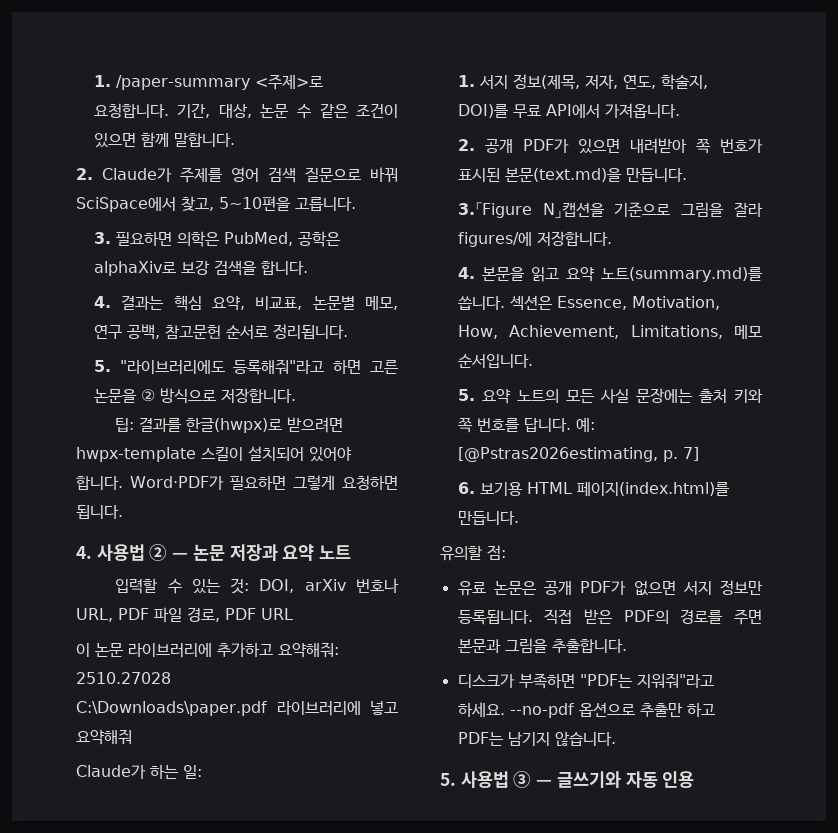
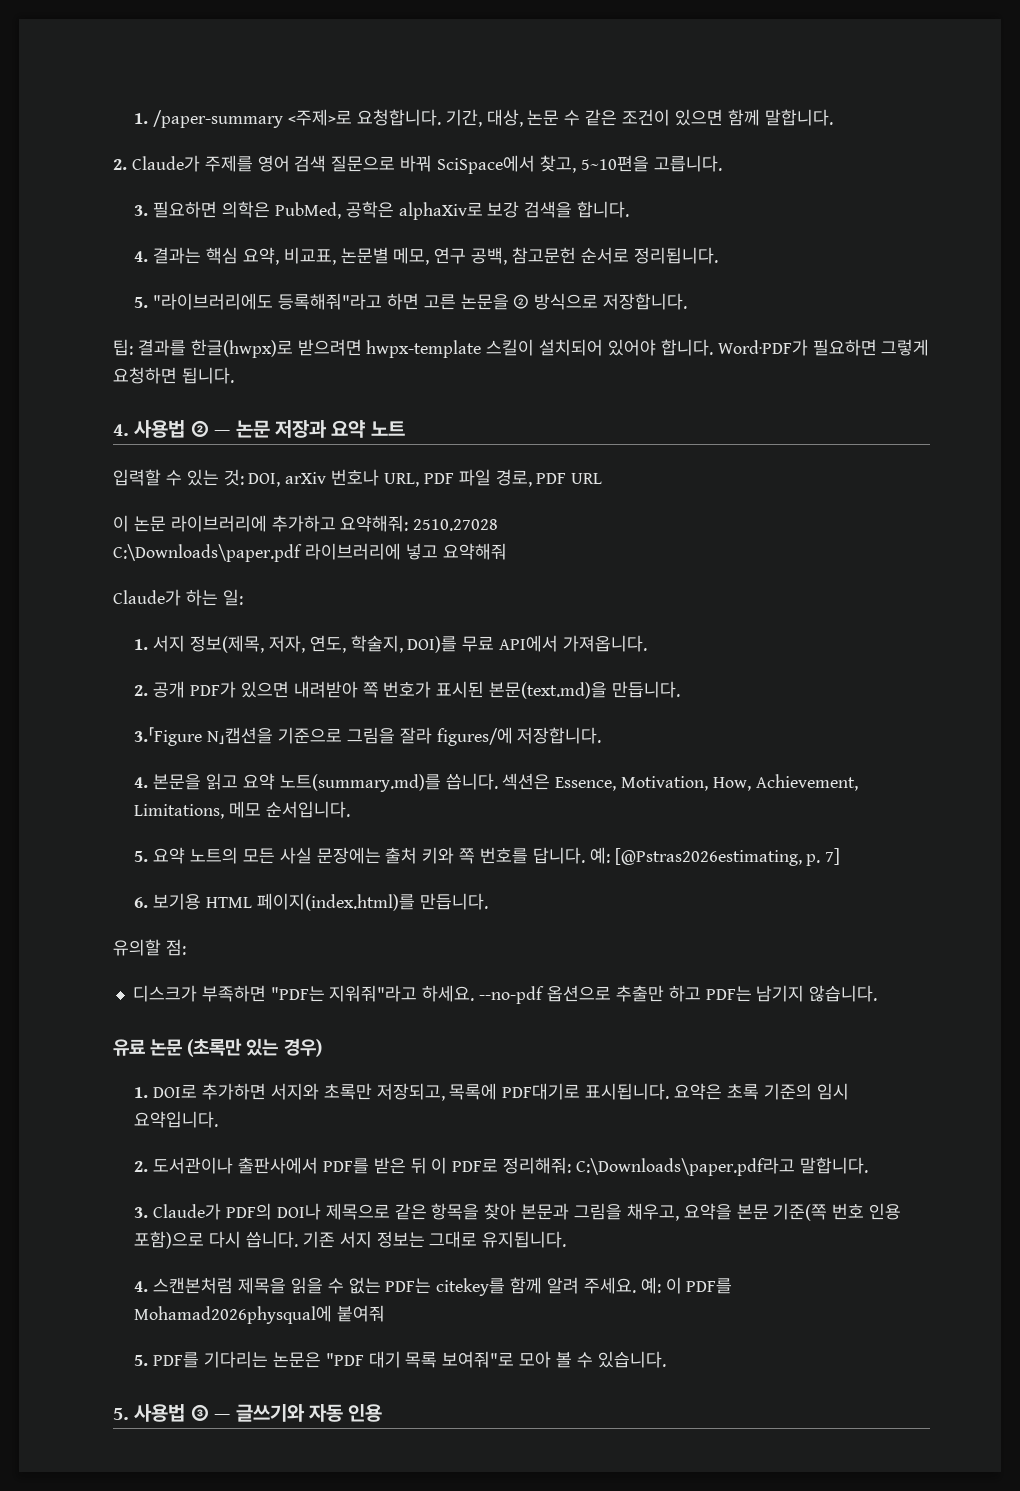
- 유료 논문은 공개 PDF가 없으면 서지 정보만 등록됩니다. 직접 받은 PDF의 경로를 주면 본문과 그림을 추출합니다.
+ 유료 논문 (초록만 있는 경우)
+ 1. DOI로 추가하면 서지와 초록만 저장되고, 목록에 PDF대기로 표시됩니다. 요약은 초록 기준의 임시 요약입니다.
+ 2. 도서관이나 출판사에서 PDF를 받은 뒤 이 PDF로 정리해줘: C:\Downloads\paper.pdf라고 말합니다.
+ 3. Claude가 PDF의 DOI나 제목으로 같은 항목을 찾아 본문과 그림을 채우고, 요약을 본문 기준(쪽 번호 인용 포함)으로 다시 씁니다. 기존 서지 정보는 그대로 유지됩니다.
+ 4. 스캔본처럼 제목을 읽을 수 없는 PDF는 citekey를 함께 알려 주세요. 예: 이 PDF를 Mohamad2026physqual에 붙여줘
+ 5. PDF를 기다리는 논문은 "PDF 대기 목록 보여줘"로 모아 볼 수 있습니다.

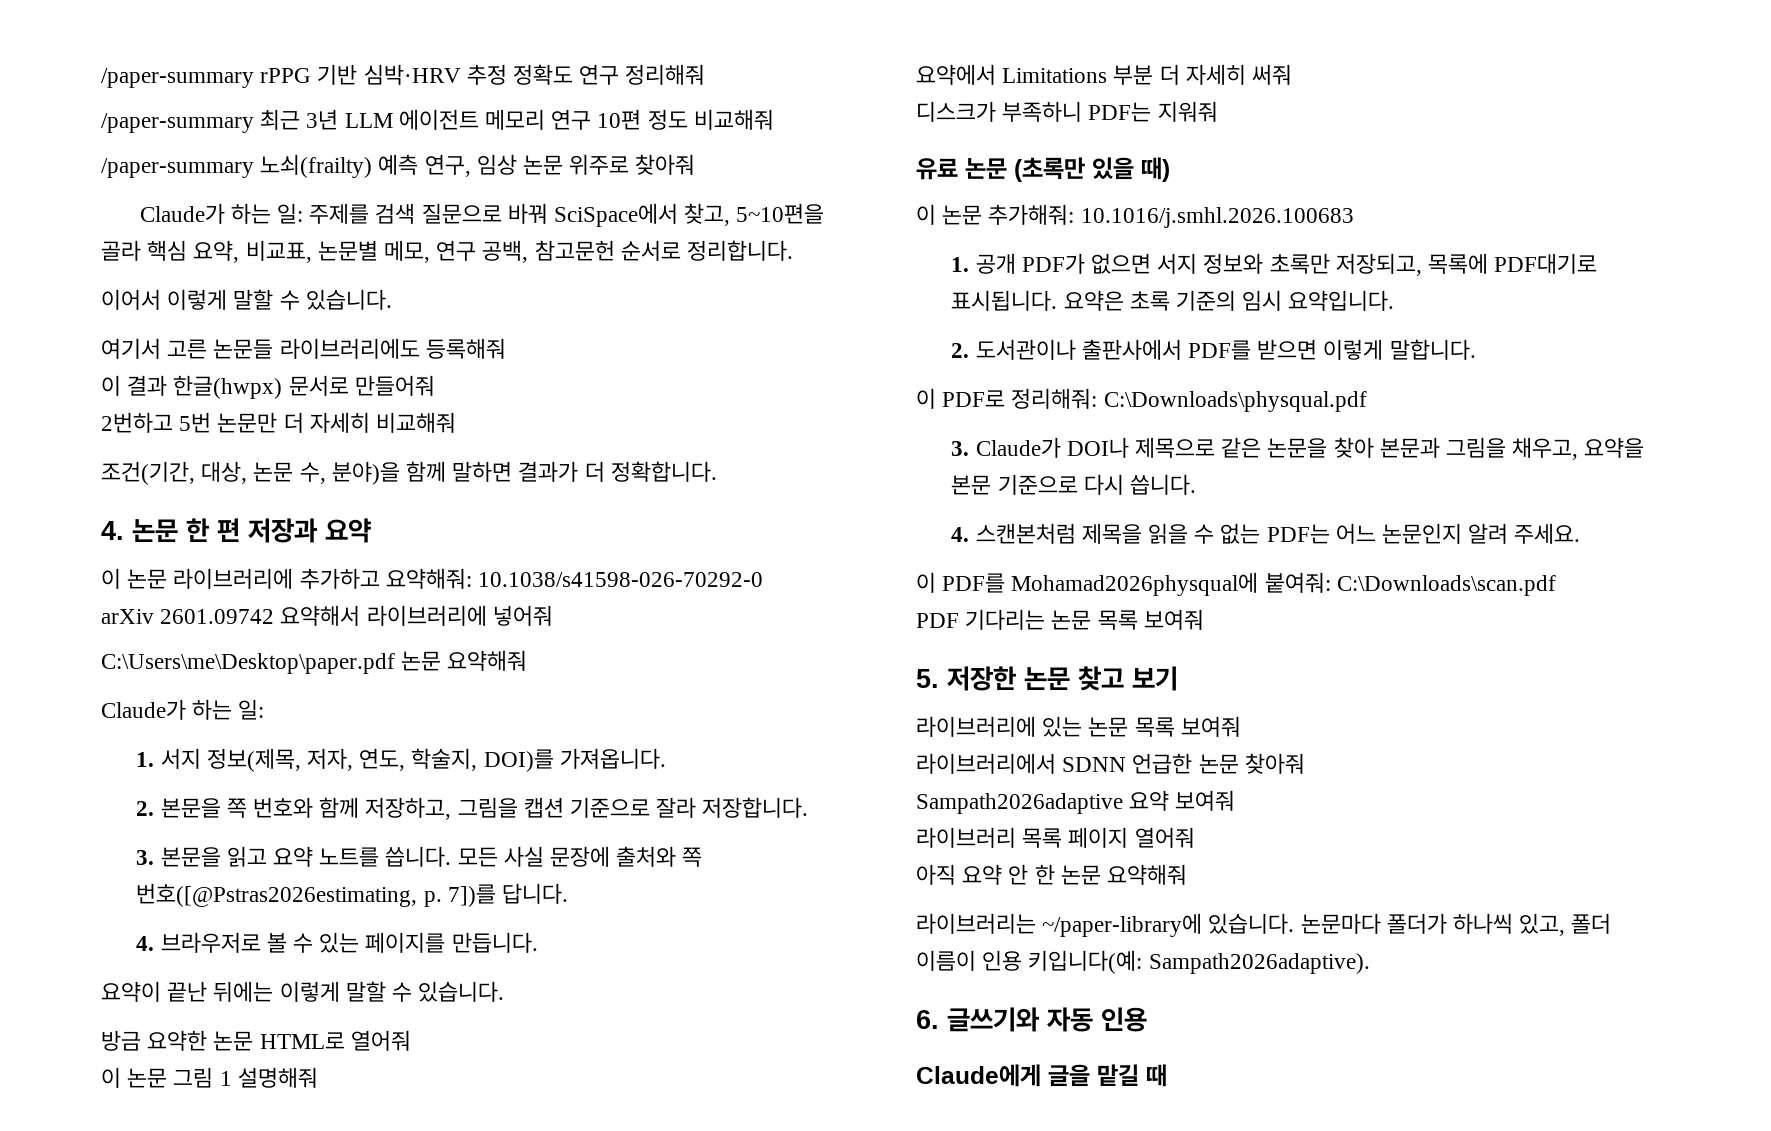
- 1. /paper-summary <주제>로 요청합니다. 기간, 대상, 논문 수 같은 조건이 있으면 함께 말합니다.
- 2. Claude가 주제를 영어 검색 질문으로 바꿔 SciSpace에서 찾고, 5~10편을 고릅니다.
- 3. 필요하면 의학은 PubMed, 공학은 alphaXiv로 보강 검색을 합니다.
- 4. 결과는 핵심 요약, 비교표, 논문별 메모, 연구 공백, 참고문헌 순서로 정리됩니다.
- 5. "라이브러리에도 등록해줘"라고 하면 고른 논문을 ② 방식으로 저장합니다.
- 팁: 결과를 한글(hwpx)로 받으려면 hwpx-template 스킬이 설치되어 있어야 합니다. Word·PDF가 필요하면 그렇게 요청하면 됩니다.
- 4. 사용법 ② — 논문 저장과 요약 노트
- 입력할 수 있는 것: DOI, arXiv 번호나 URL, PDF 파일 경로, PDF URL
+ /paper-summary rPPG 기반 심박·HRV 추정 정확도 연구 정리해줘
+ /paper-summary 최근 3년 LLM 에이전트 메모리 연구 10편 정도 비교해줘
+ /paper-summary 노쇠(frailty) 예측 연구, 임상 논문 위주로 찾아줘
+ Claude가 하는 일: 주제를 검색 질문으로 바꿔 SciSpace에서 찾고, 5~10편을 골라 핵심 요약, 비교표, 논문별 메모, 연구 공백, 참고문헌 순서로 정리합니다.
+ 이어서 이렇게 말할 수 있습니다.
+ 여기서 고른 논문들 라이브러리에도 등록해줘
+ 이 결과 한글(hwpx) 문서로 만들어줘
+ 2번하고 5번 논문만 더 자세히 비교해줘
+ 조건(기간, 대상, 논문 수, 분야)을 함께 말하면 결과가 더 정확합니다.
+ 4. 논문 한 편 저장과 요약
- 이 논문 라이브러리에 추가하고 요약해줘: 2510.27028
- C:\Downloads\paper.pdf 라이브러리에 넣고 요약해줘
+ 이 논문 라이브러리에 추가하고 요약해줘: 10.1038/s41598-026-70292-0
+ arXiv 2601.09742 요약해서 라이브러리에 넣어줘
+ C:\Users\me\Desktop\paper.pdf 논문 요약해줘
- 1. 서지 정보(제목, 저자, 연도, 학술지, DOI)를 무료 API에서 가져옵니다.
+ 1. 서지 정보(제목, 저자, 연도, 학술지, DOI)를 가져옵니다.
- 2. 공개 PDF가 있으면 내려받아 쪽 번호가 표시된 본문(text.md)을 만듭니다.
- 3.「Figure N」캡션을 기준으로 그림을 잘라 figures/에 저장합니다.
- 4. 본문을 읽고 요약 노트(summary.md)를 씁니다. 섹션은 Essence, Motivation, How, Achievement, Limitations, 메모 순서입니다.
- 5. 요약 노트의 모든 사실 문장에는 출처 키와 쪽 번호를 답니다. 예: [@Pstras2026estimating, p. 7]
- 6. 보기용 HTML 페이지(index.html)를 만듭니다.
- 유의할 점:
- 디스크가 부족하면 "PDF는 지워줘"라고 하세요. --no-pdf 옵션으로 추출만 하고 PDF는 남기지 않습니다.
- 유료 논문 (초록만 있는 경우)
- 1. DOI로 추가하면 서지와 초록만 저장되고, 목록에 PDF대기로 표시됩니다.
+ 2. 본문을 쪽 번호와 함께 저장하고, 그림을 캡션 기준으로 잘라 저장합니다.
+ 3. 본문을 읽고 요약 노트를 씁니다. 모든 사실 문장에 출처와 쪽 번호([@Pstras2026estimating, p. 7])를 답니다.
+ 4. 브라우저로 볼 수 있는 페이지를 만듭니다.
+ 요약이 끝난 뒤에는 이렇게 말할 수 있습니다.
+ 방금 요약한 논문 HTML로 열어줘
+ 이 논문 그림 1 설명해줘
+ 요약에서 Limitations 부분 더 자세히 써줘
+ 디스크가 부족하니 PDF는 지워줘
+ 유료 논문 (초록만 있을 때)
+ 이 논문 추가해줘: 10.1016/j.smhl.2026.100683
+ 1. 공개 PDF가 없으면 서지 정보와 초록만 저장되고, 목록에 PDF대기로 표시됩니다.
- 2. 도서관이나 출판사에서 PDF를 받은 뒤 이 PDF로 정리해줘: C:\Downloads\paper.pdf라고 말합니다.
+ 2. 도서관이나 출판사에서 PDF를 받으면 이렇게 말합니다.
+ 이 PDF로 정리해줘: C:\Downloads\physqual.pdf
- 3. Claude가 PDF의 DOI나 제목으로 같은 항목을 찾아 본문과 그림을 채우고, 요약을 본문 기준(쪽 번호 인용 포함)으로 다시 씁니다. 기존 서지 정보는 그대로 유지됩니다.
+ 3. Claude가 DOI나 제목으로 같은 논문을 찾아 본문과 그림을 채우고, 요약을 본문 기준으로 다시 씁니다.
- 4. 스캔본처럼 제목을 읽을 수 없는 PDF는 citekey를 함께 알려 주세요. 예: 이 PDF를 Mohamad2026physqual에 붙여줘
- 5. PDF를 기다리는 논문은 "PDF 대기 목록 보여줘"로 모아 볼 수 있습니다.
- 5. 사용법 ③ — 글쓰기와 자동 인용
+ 4. 스캔본처럼 제목을 읽을 수 없는 PDF는 어느 논문인지 알려 주세요.
+ 이 PDF를 Mohamad2026physqual에 붙여줘: C:\Downloads\scan.pdf
+ PDF 기다리는 논문 목록 보여줘
+ 5. 저장한 논문 찾고 보기
+ 라이브러리에 있는 논문 목록 보여줘
+ 라이브러리에서 SDNN 언급한 논문 찾아줘
+ Sampath2026adaptive 요약 보여줘
+ 라이브러리 목록 페이지 열어줘
+ 아직 요약 안 한 논문 요약해줘
+ 라이브러리는 ~/paper-library에 있습니다. 논문마다 폴더가 하나씩 있고, 폴더 이름이 인용 키입니다(예: Sampath2026adaptive).
+ 6. 글쓰기와 자동 인용
+ Claude에게 글을 맡길 때

